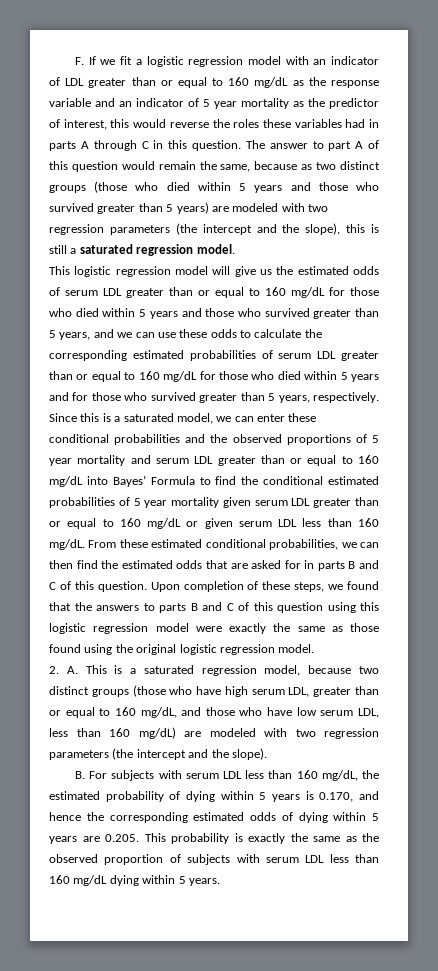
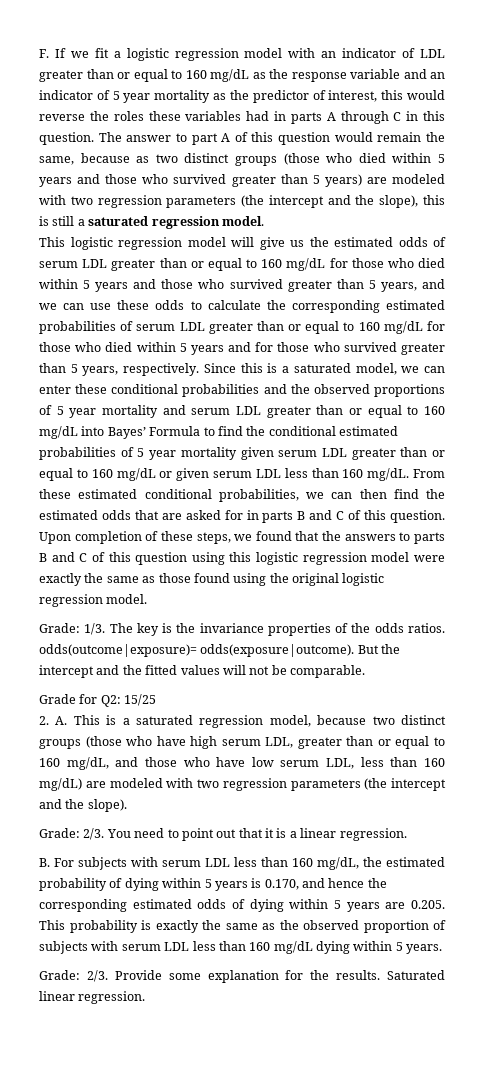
+ Grade: 1/3. The key is the invariance properties of the odds ratios. odds(outcome|exposure)= odds(exposure|outcome). But the intercept and the fitted values will not be comparable.
+ Grade for Q2: 15/25
+ Grade: 2/3. You need to point out that it is a linear regression.
+ Grade: 2/3. Provide some explanation for the results. Saturated linear regression.

